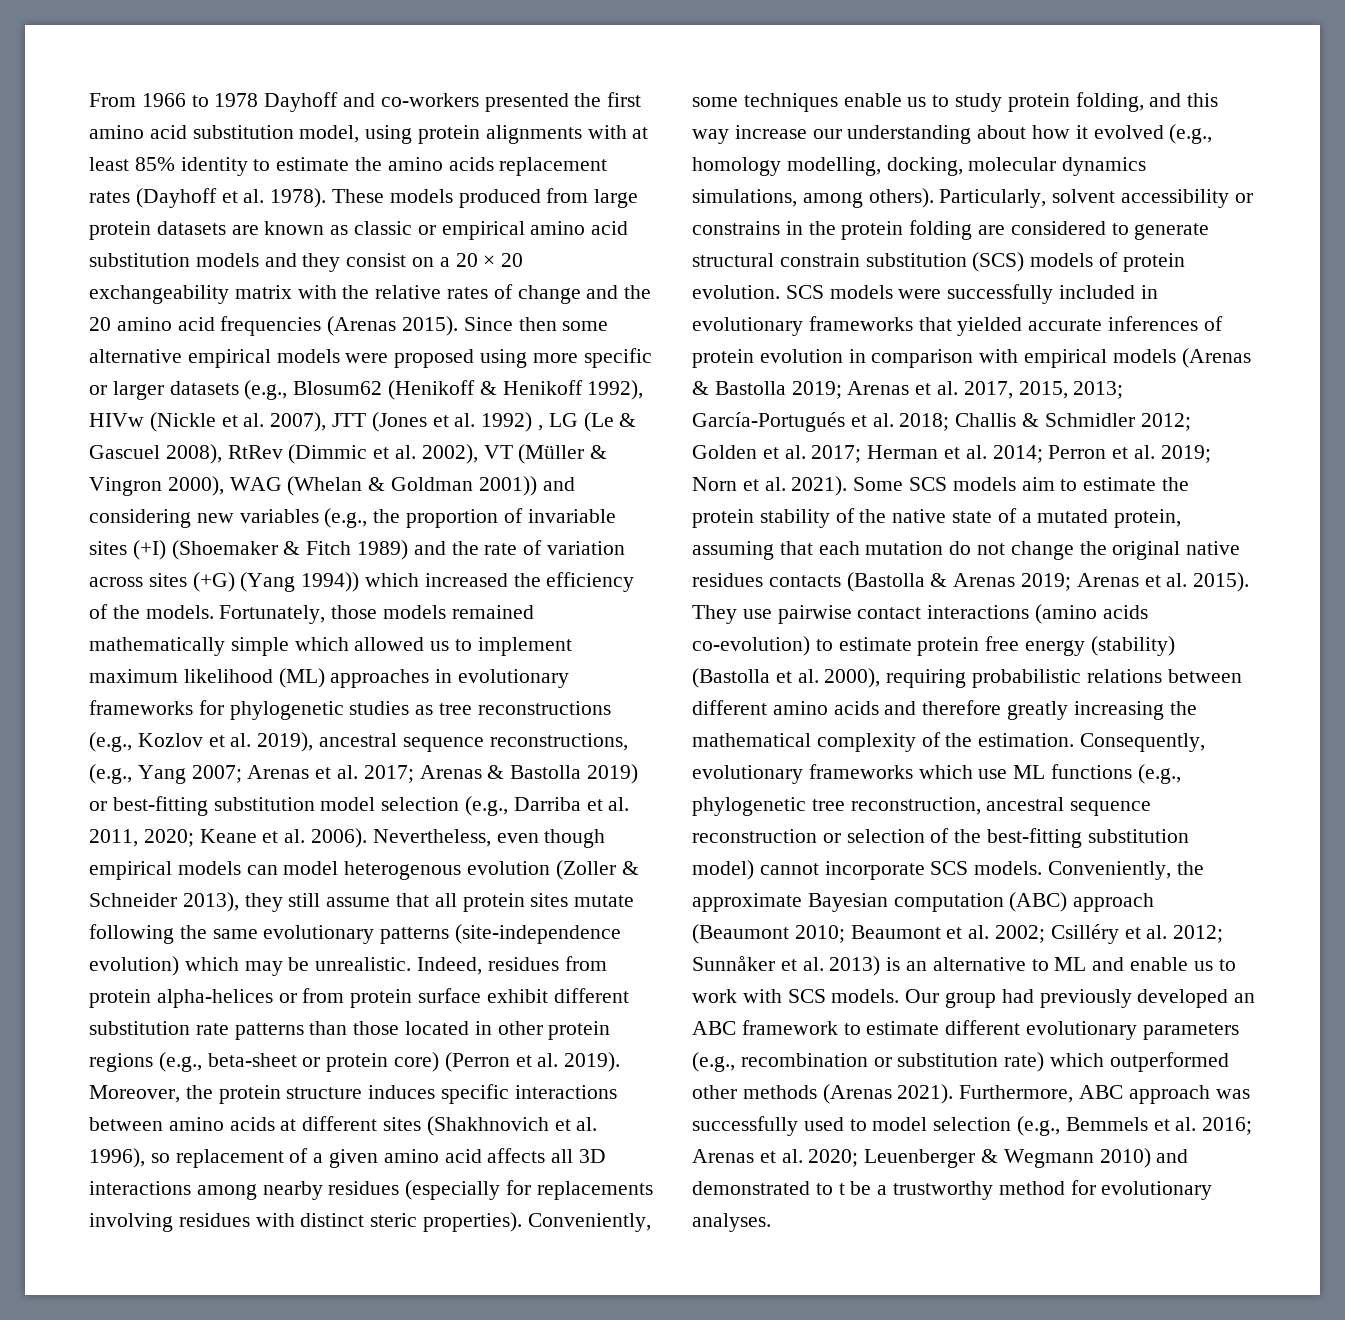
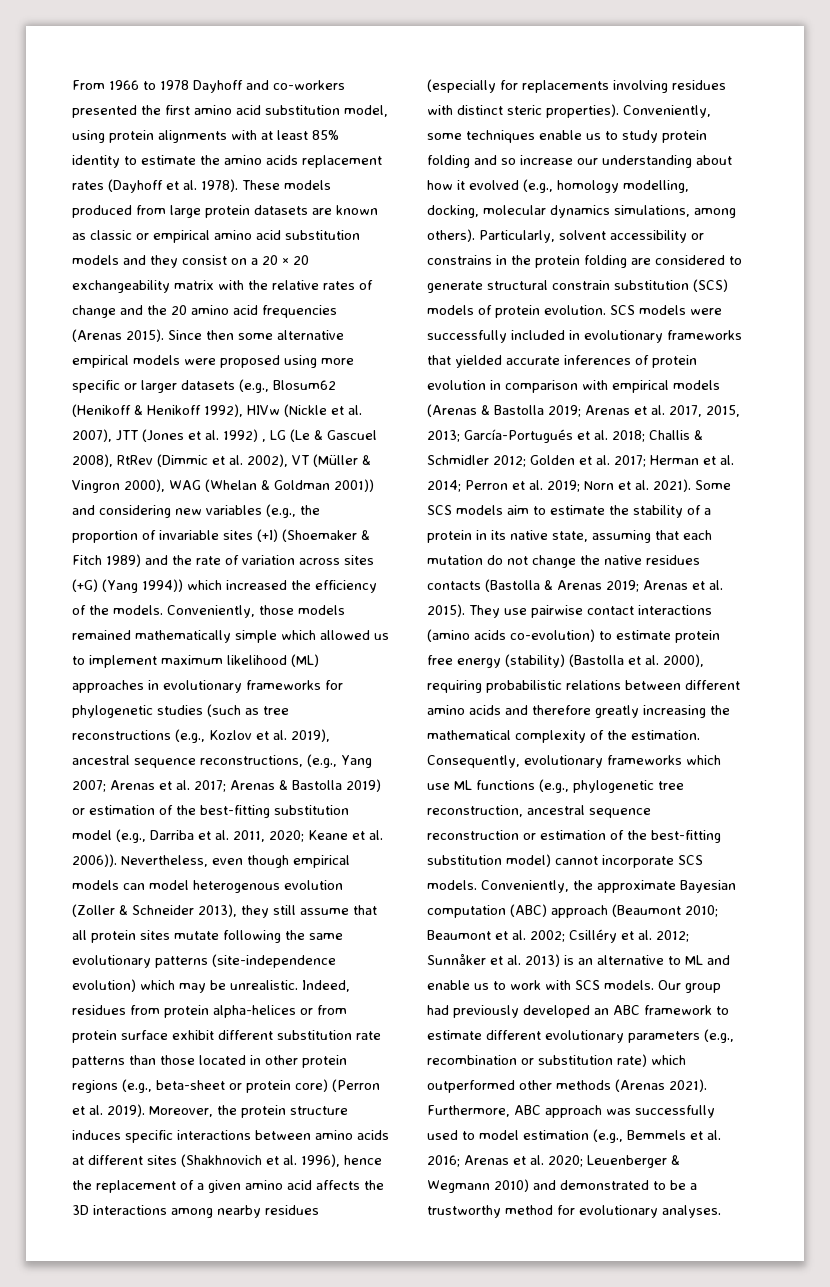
- Fortunately, those models remained mathematically simple which allowed us to implement maximum likelihood (ML) approaches in evolutionary frameworks for phylogenetic studies as tree reconstructions (e.g., Kozlov et al. 2019), ancestral sequence reconstructions, (e.g., Yang 2007; Arenas et al. 2017; Arenas & Bastolla 2019) or best-fitting substitution model selection (e.g., Darriba et al. 2011, 2020; Keane et al. 2006).
+ Conveniently, those models remained mathematically simple which allowed us to implement maximum likelihood (ML) approaches in evolutionary frameworks for phylogenetic studies (such as tree reconstructions (e.g., Kozlov et al. 2019), ancestral sequence reconstructions, (e.g., Yang 2007; Arenas et al. 2017; Arenas & Bastolla 2019) or estimation of the best-fitting substitution model (e.g., Darriba et al. 2011, 2020; Keane et al. 2006)).
- Moreover, the protein structure induces specific interactions between amino acids at different sites (Shakhnovich et al. 1996), so replacement of a given amino acid affects all 3D interactions among nearby residues (especially for replacements involving residues with distinct steric properties).
+ Moreover, the protein structure induces specific interactions between amino acids at different sites (Shakhnovich et al. 1996), hence the replacement of a given amino acid affects the 3D interactions among nearby residues (especially for replacements involving residues with distinct steric properties).
- Conveniently, some techniques enable us to study protein folding, and this way increase our understanding about how it evolved (e.g., homology modelling, docking, molecular dynamics simulations, among others).
+ Conveniently, some techniques enable us to study protein folding and so increase our understanding about how it evolved (e.g., homology modelling, docking, molecular dynamics simulations, among others).
- Some SCS models aim to estimate the protein stability of the native state of a mutated protein, assuming that each mutation do not change the original native residues contacts (Bastolla & Arenas 2019; Arenas et al. 2015).
+ Some SCS models aim to estimate the stability of a protein in its native state, assuming that each mutation do not change the native residues contacts (Bastolla & Arenas 2019; Arenas et al. 2015).
- Consequently, evolutionary frameworks which use ML functions (e.g., phylogenetic tree reconstruction, ancestral sequence reconstruction or selection of the best-fitting substitution model) cannot incorporate SCS models.
+ Consequently, evolutionary frameworks which use ML functions (e.g., phylogenetic tree reconstruction, ancestral sequence reconstruction or estimation of the best-fitting substitution model) cannot incorporate SCS models.
- Furthermore, ABC approach was successfully used to model selection (e.g., Bemmels et al. 2016; Arenas et al. 2020; Leuenberger & Wegmann 2010) and demonstrated to t be a trustworthy method for evolutionary analyses.
+ Furthermore, ABC approach was successfully used to model estimation (e.g., Bemmels et al. 2016; Arenas et al. 2020; Leuenberger & Wegmann 2010) and demonstrated to be a trustworthy method for evolutionary analyses.

